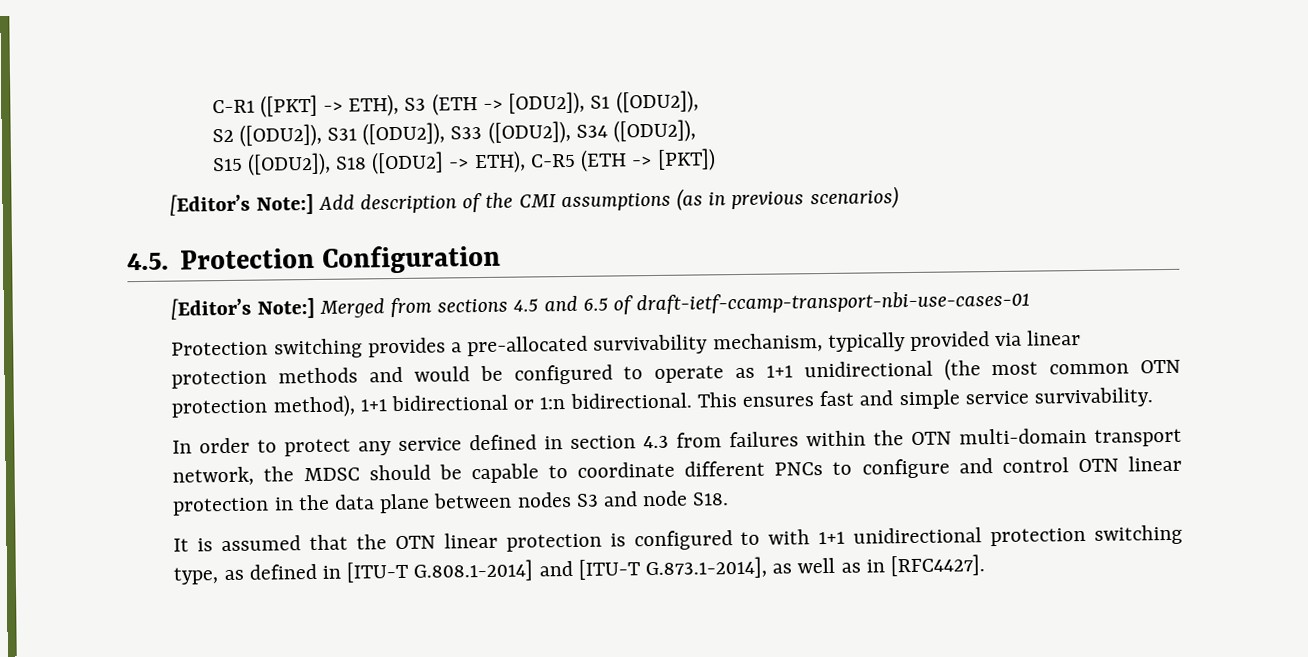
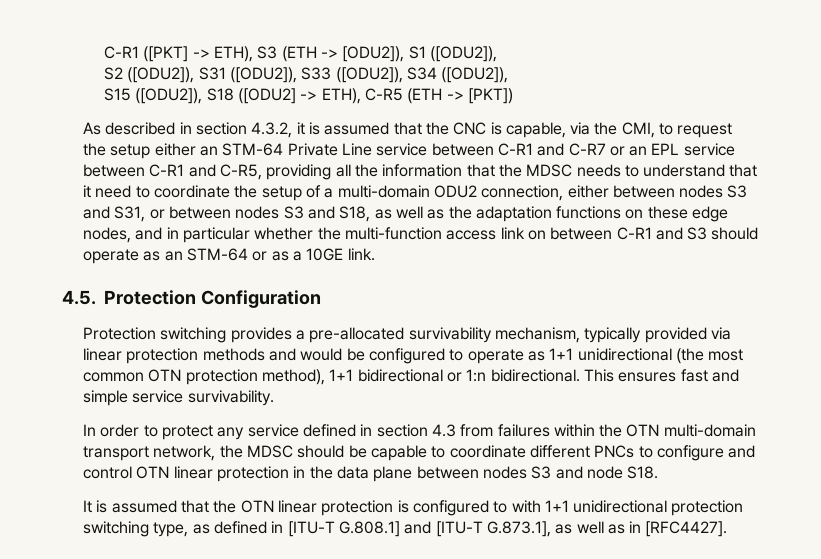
- [Editor’s Note:] Add description of the CMI assumptions (as in previous scenarios)
+ As described in section 4.3.2, it is assumed that the CNC is capable, via the CMI, to request the setup either an STM-64 Private Line service between C-R1 and C-R7 or an EPL service between C-R1 and C-R5, providing all the information that the MDSC needs to understand that it need to coordinate the setup of a multi-domain ODU2 connection, either between nodes S3 and S31, or between nodes S3 and S18, as well as the adaptation functions on these edge nodes, and in particular whether the multi-function access link on between C-R1 and S3 should operate as an STM-64 or as a 10GE link.
  4.5. Protection Configuration
- [Editor’s Note:] Merged from sections 4.5 and 6.5 of draft-ietf-ccamp-transport-nbi-use-cases-01
- It is assumed that the OTN linear protection is configured to with 1+1 unidirectional protection switching type, as defined in [ITU-T G.808.1-2014] and [ITU-T G.873.1-2014], as well as in [RFC4427].
+ It is assumed that the OTN linear protection is configured to with 1+1 unidirectional protection switching type, as defined in [ITU-T G.808.1] and [ITU-T G.873.1], as well as in [RFC4427].

